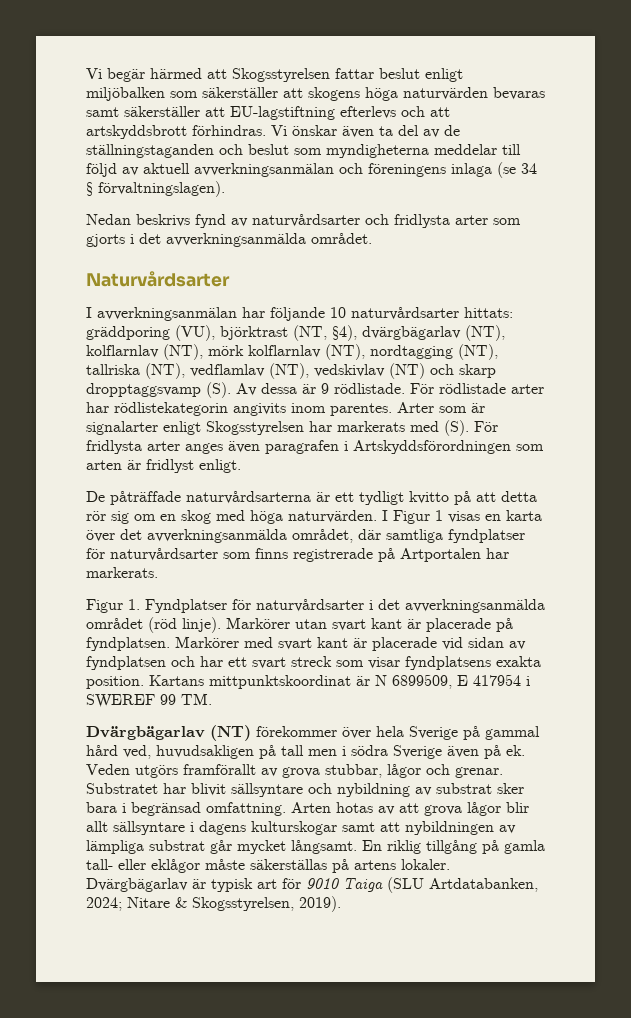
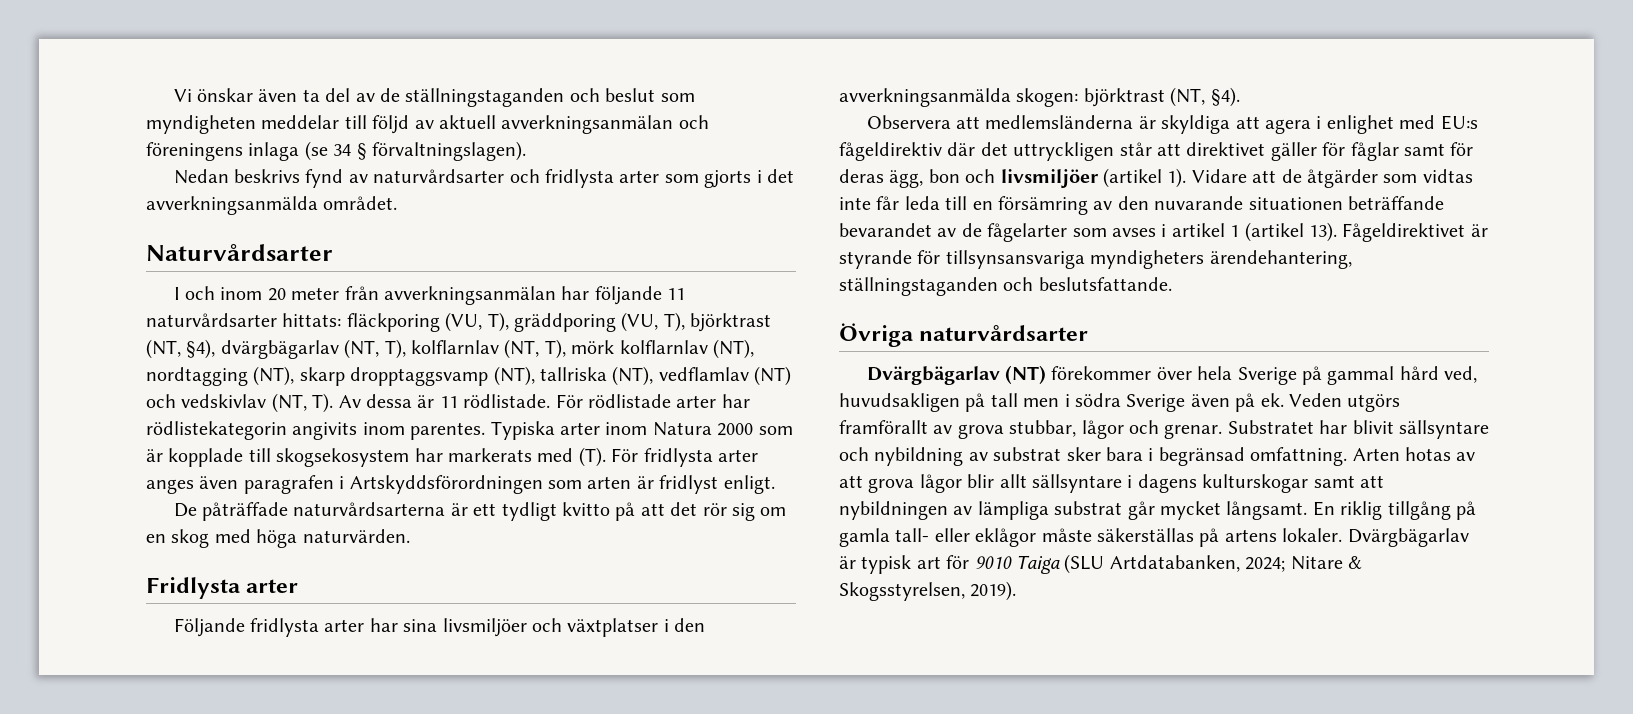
- Vi begär härmed att Skogsstyrelsen fattar beslut enligt miljöbalken som säkerställer att skogens höga naturvärden bevaras samt säkerställer att EU-lagstiftning efterlevs och att artskyddsbrott förhindras. Vi önskar även ta del av de ställningstaganden och beslut som myndigheterna meddelar till följd av aktuell avverkningsanmälan och föreningens inlaga (se 34 § förvaltningslagen).
+ Vi önskar även ta del av de ställningstaganden och beslut som myndigheten meddelar till följd av aktuell avverkningsanmälan och föreningens inlaga (se 34 § förvaltningslagen).
- I avverkningsanmälan har följande 10 naturvårdsarter hittats: gräddporing (VU), björktrast (NT, §4), dvärgbägarlav (NT), kolflarnlav (NT), mörk kolflarnlav (NT), nordtagging (NT), tallriska (NT), vedflamlav (NT), vedskivlav (NT) och skarp dropptaggsvamp (S). Av dessa är 9 rödlistade.
+ I och inom 20 meter från avverkningsanmälan har följande 11 naturvårdsarter hittats: fläckporing (VU, T), gräddporing (VU, T), björktrast (NT, §4), dvärgbägarlav (NT, T), kolflarnlav (NT, T), mörk kolflarnlav (NT), nordtagging (NT), skarp dropptaggsvamp (NT), tallriska (NT), vedflamlav (NT) och vedskivlav (NT, T). Av dessa är 11 rödlistade.
- Arter som är signalarter enligt Skogsstyrelsen har markerats med (S). För fridlysta arter anges även paragrafen i Artskyddsförordningen som arten är fridlyst enligt.
+ Typiska arter inom Natura 2000 som är kopplade till skogsekosystem har markerats med (T). För fridlysta arter anges även paragrafen i Artskyddsförordningen som arten är fridlyst enligt.
- De påträffade naturvårdsarterna är ett tydligt kvitto på att detta rör sig om en skog med höga naturvärden. I Figur 1 visas en karta över det avverkningsanmälda området, där samtliga fyndplatser för naturvårdsarter som finns registrerade på Artportalen har markerats.
- Figur 1. Fyndplatser för naturvårdsarter i det avverkningsanmälda området (röd linje). Markörer utan svart kant är placerade på fyndplatsen. Markörer med svart kant är placerade vid sidan av fyndplatsen och har ett svart streck som visar fyndplatsens exakta position. Kartans mittpunktskoordinat är N 6899509, E 417954 i SWEREF 99 TM.
+ De påträffade naturvårdsarterna är ett tydligt kvitto på att det rör sig om en skog med höga naturvärden.
+ Fridlysta arter
+ Följande fridlysta arter har sina livsmiljöer och växtplatser i den avverkningsanmälda skogen: björktrast (NT, §4).
+ Observera att medlemsländerna är skyldiga att agera i enlighet med EU:s fågeldirektiv där det uttryckligen står att direktivet gäller för fåglar samt för deras ägg, bon och livsmiljöer (artikel 1). Vidare att de åtgärder som vidtas inte får leda till en försämring av den nuvarande situationen beträffande bevarandet av de fågelarter som avses i artikel 1 (artikel 13). Fågeldirektivet är styrande för tillsynsansvariga myndigheters ärendehantering, ställningstaganden och beslutsfattande.
+ Övriga naturvårdsarter

